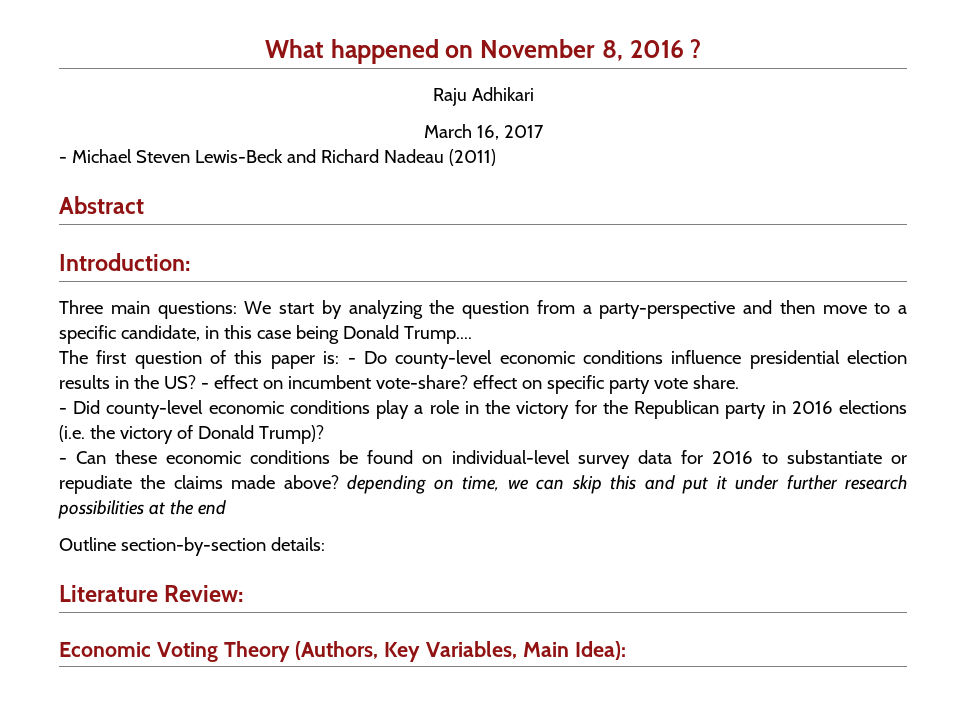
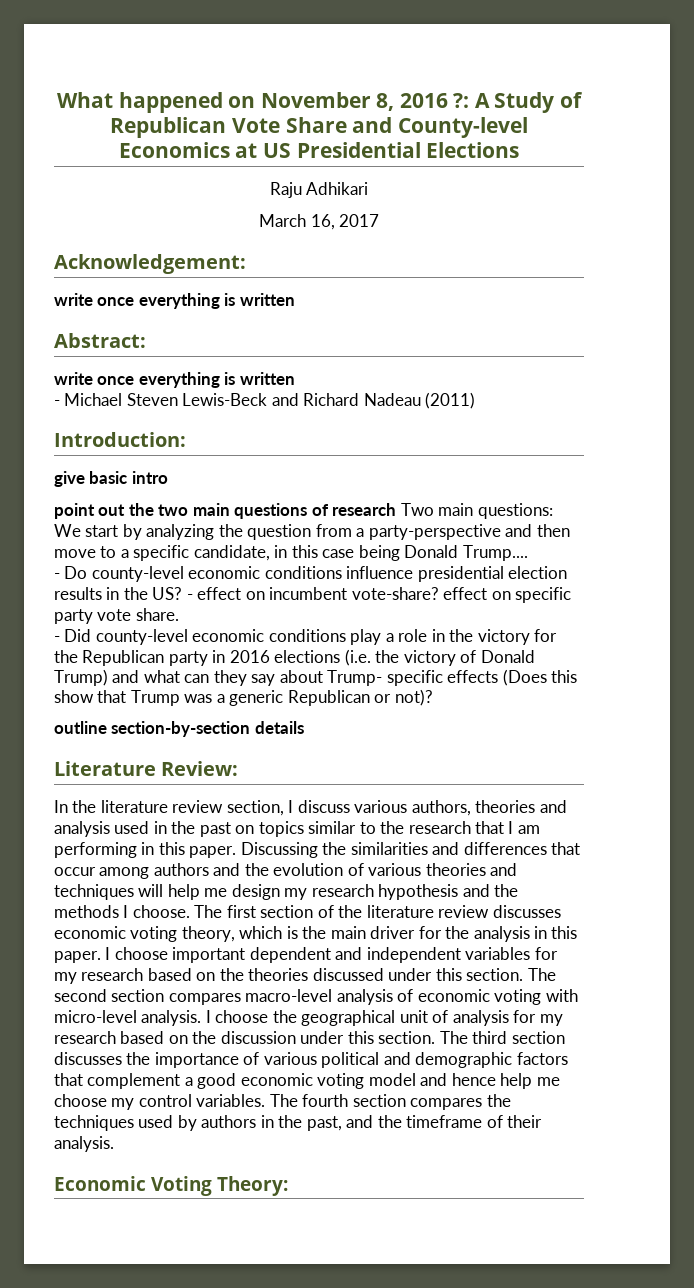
- What happened on November 8, 2016 ?
+ What happened on November 8, 2016 ?: A Study of Republican Vote Share and County-level Economics at US Presidential Elections
+ Acknowledgement:
+ write once everything is written
+ Abstract:
+ write once everything is written
- Abstract
- Three main questions: We start by analyzing the question from a party-perspective and then move to a specific candidate, in this case being Donald Trump....
+ give basic intro
+ point out the two main questions of research Two main questions: We start by analyzing the question from a party-perspective and then move to a specific candidate, in this case being Donald Trump....
- The first question of this paper is: - Do county-level economic conditions influence presidential election results in the US?
+ - Do county-level economic conditions influence presidential election results in the US?
- - Did county-level economic conditions play a role in the victory for the Republican party in 2016 elections (i.e. the victory of Donald Trump)?
- - Can these economic conditions be found on individual-level survey data for 2016 to substantiate or repudiate the claims made above? depending on time, we can skip this and put it under further research possibilities at the end
- Outline section-by-section details:
+ - Did county-level economic conditions play a role in the victory for the Republican party in 2016 elections (i.e. the victory of Donald Trump) and what can they say about Trump- specific effects (Does this show that Trump was a generic Republican or not)?
+ outline section-by-section details
  Literature Review:
- Economic Voting Theory (Authors, Key Variables, Main Idea):
+ In the literature review section, I discuss various authors, theories and analysis used in the past on topics similar to the research that I am performing in this paper. Discussing the similarities and differences that occur among authors and the evolution of various theories and techniques will help me design my research hypothesis and the methods I choose. The first section of the literature review discusses economic voting theory, which is the main driver for the analysis in this paper. I choose important dependent and independent variables for my research based on the theories discussed under this section. The second section compares macro-level analysis of economic voting with micro-level analysis. I choose the geographical unit of analysis for my research based on the discussion under this section. The third section discusses the importance of various political and demographic factors that complement a good economic voting model and hence help me choose my control variables. The fourth section compares the techniques used by authors in the past, and the timeframe of their analysis.
+ Economic Voting Theory:

